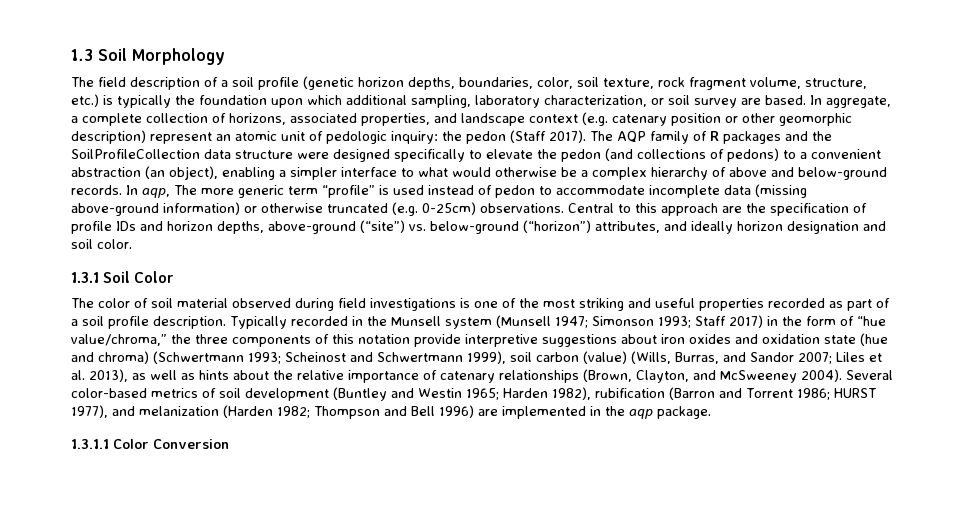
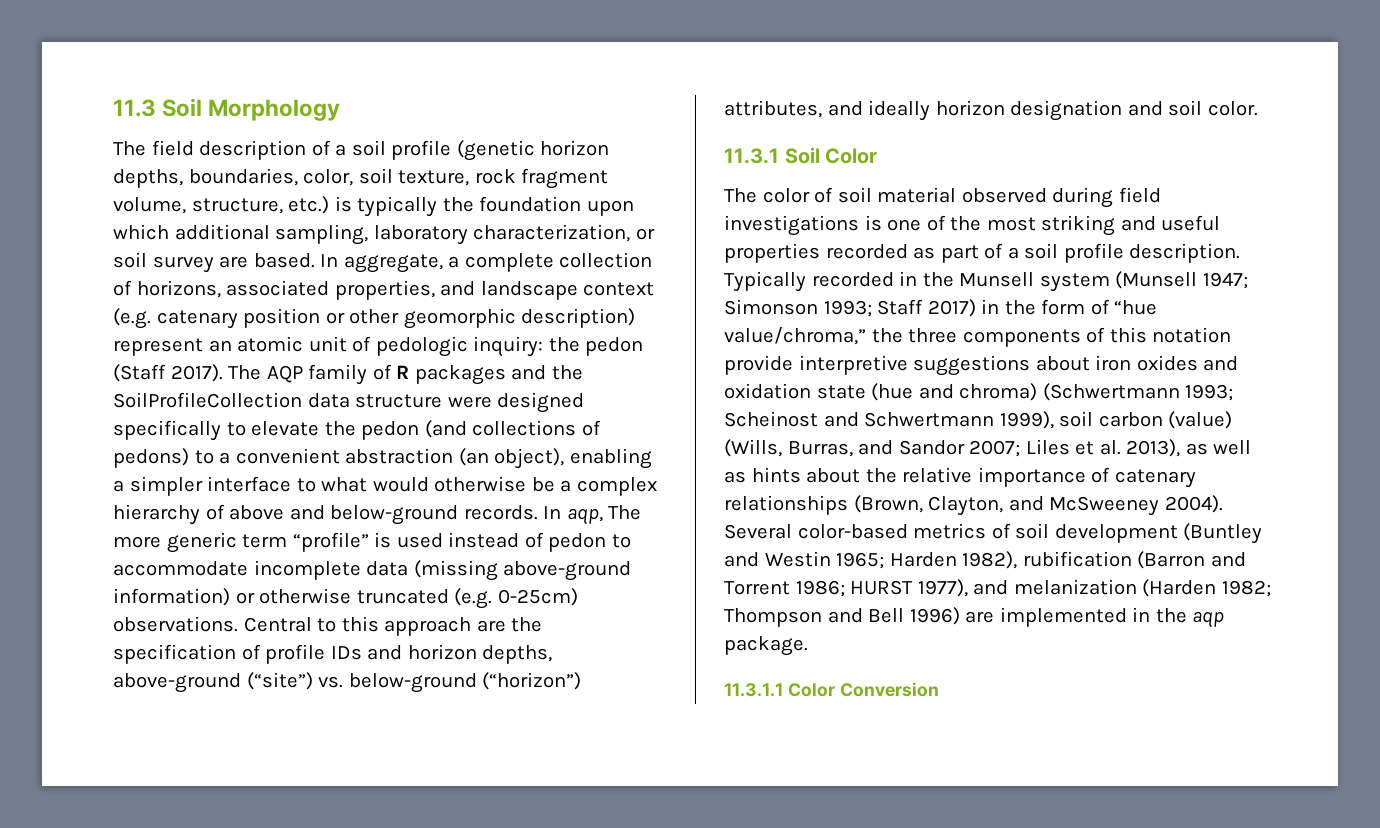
- 1.3 Soil Morphology
+ 11.3 Soil Morphology
- 1.3.1 Soil Color
+ 11.3.1 Soil Color
- 1.3.1.1 Color Conversion
+ 11.3.1.1 Color Conversion

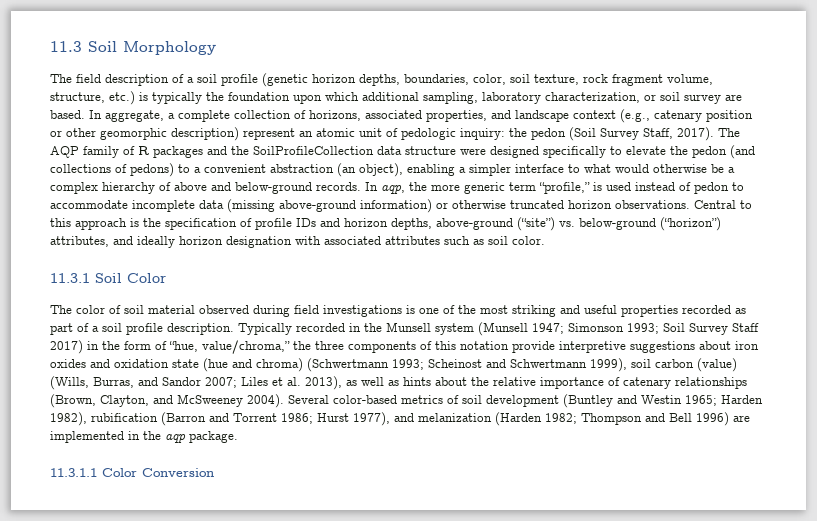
- In aggregate, a complete collection of horizons, associated properties, and landscape context (e.g. catenary position or other geomorphic description) represent an atomic unit of pedologic inquiry: the pedon (Staff 2017).
+ In aggregate, a complete collection of horizons, associated properties, and landscape context (e.g., catenary position or other geomorphic description) represent an atomic unit of pedologic inquiry: the pedon (Soil Survey Staff, 2017).
- In aqp, The more generic term “profile” is used instead of pedon to accommodate incomplete data (missing above-ground information) or otherwise truncated (e.g. 0-25cm) observations.
+ In aqp, the more generic term “profile,” is used instead of pedon to accommodate incomplete data (missing above-ground information) or otherwise truncated horizon observations.
- Central to this approach are the specification of profile IDs and horizon depths, above-ground (“site”) vs. below-ground (“horizon”) attributes, and ideally horizon designation and soil color.
+ Central to this approach is the specification of profile IDs and horizon depths, above-ground (“site”) vs. below-ground (“horizon”) attributes, and ideally horizon designation with associated attributes such as soil color.
- Staff 2017) in the form of “hue value/chroma,” the three components of this notation provide interpretive suggestions about iron oxides and oxidation state (hue and chroma) (Schwertmann 1993;
+ Soil Survey Staff 2017) in the form of “hue, value/chroma,” the three components of this notation provide interpretive suggestions about iron oxides and oxidation state (hue and chroma) (Schwertmann 1993;
- Several color-based metrics of soil development (Buntley and Westin 1965; Harden 1982), rubification (Barron and Torrent 1986; HURST 1977), and melanization (Harden 1982; Thompson and Bell 1996) are implemented in the aqp package.
+ Several color-based metrics of soil development (Buntley and Westin 1965; Harden 1982), rubification (Barron and Torrent 1986; Hurst 1977), and melanization (Harden 1982; Thompson and Bell 1996) are implemented in the aqp package.

